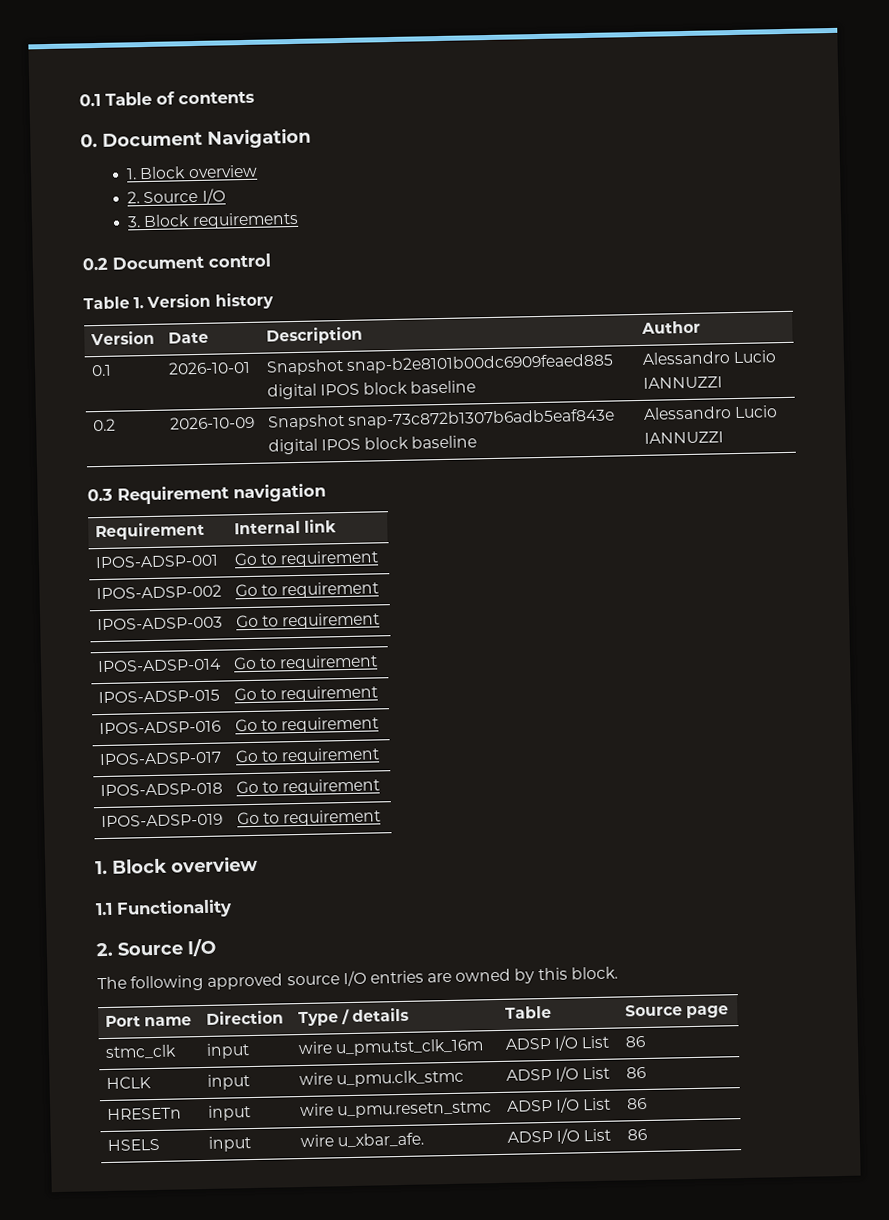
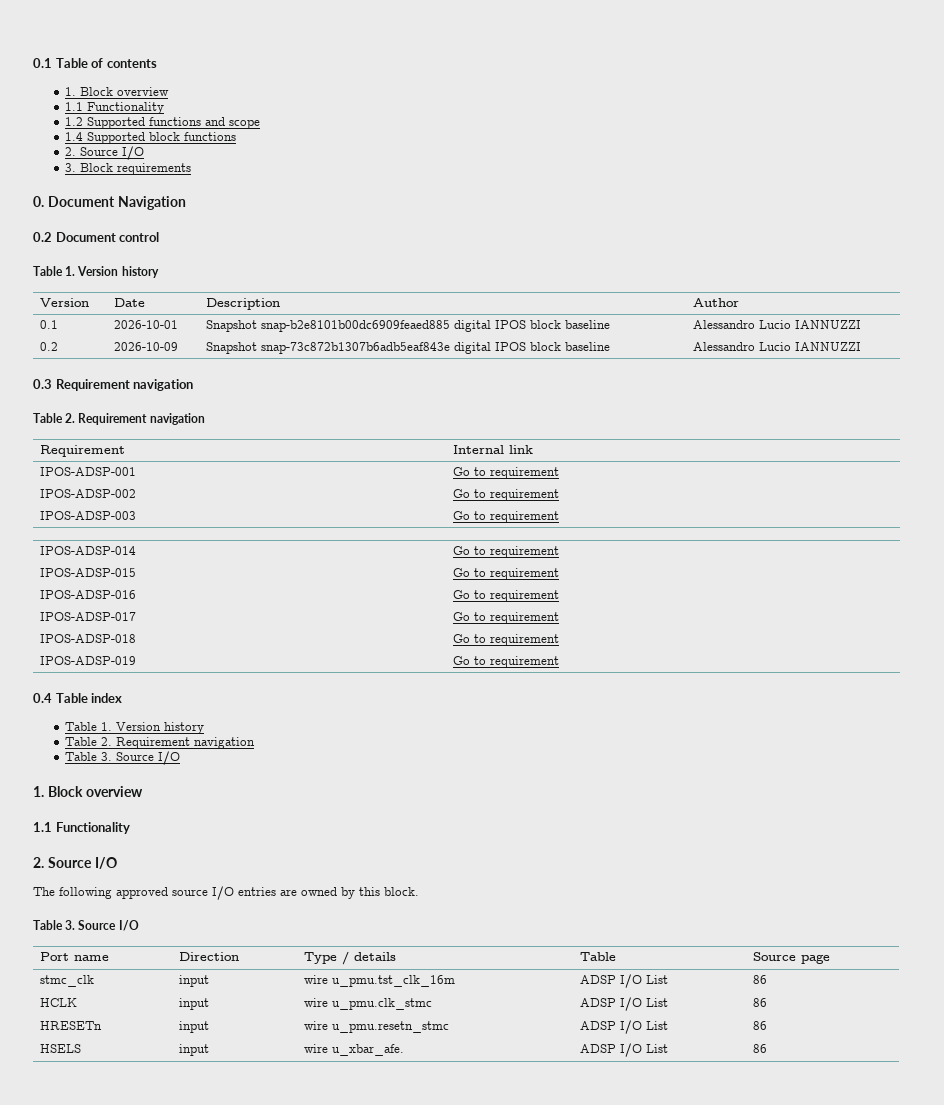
  0.1 Table of contents
- 0. Document Navigation
  1. Block overview
+ 1.1 Functionality
+ 1.2 Supported functions and scope
+ 1.4 Supported block functions
+ 0. Document Navigation
  0.3 Requirement navigation
+ Table 2. Requirement navigation
+ 0.4 Table index
+ Table 1. Version history
+ Table 2. Requirement navigation
+ Table 3. Source I/O
  The following approved source I/O entries are owned by this block.
+ Table 3. Source I/O

